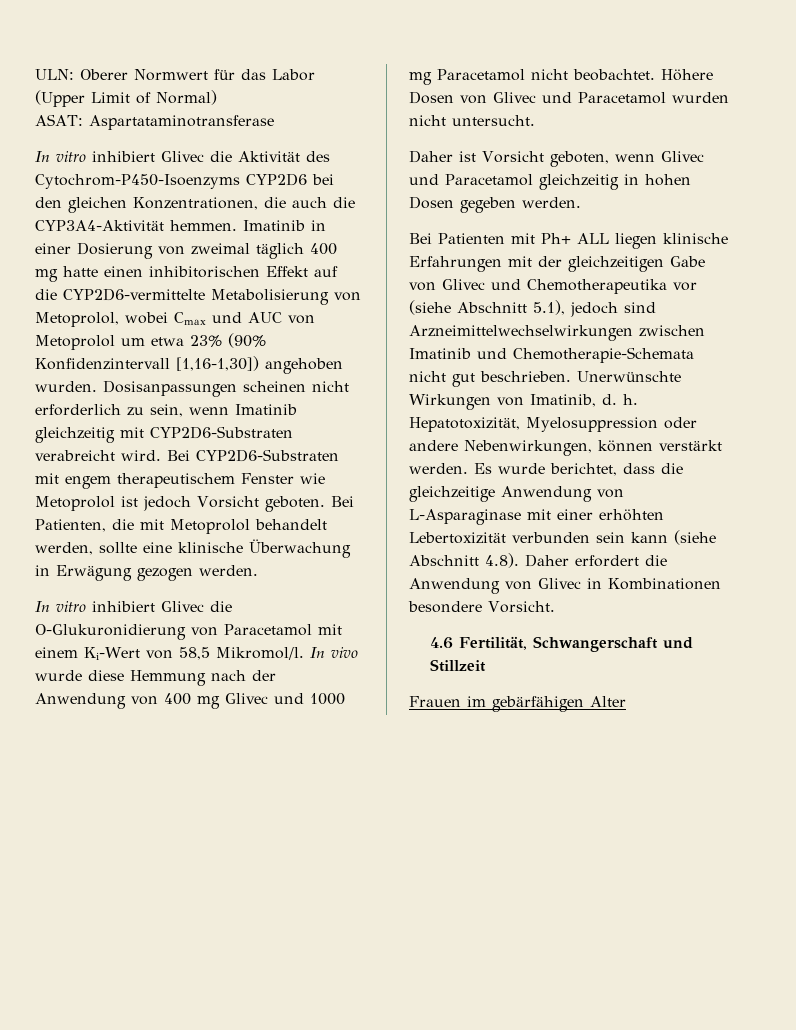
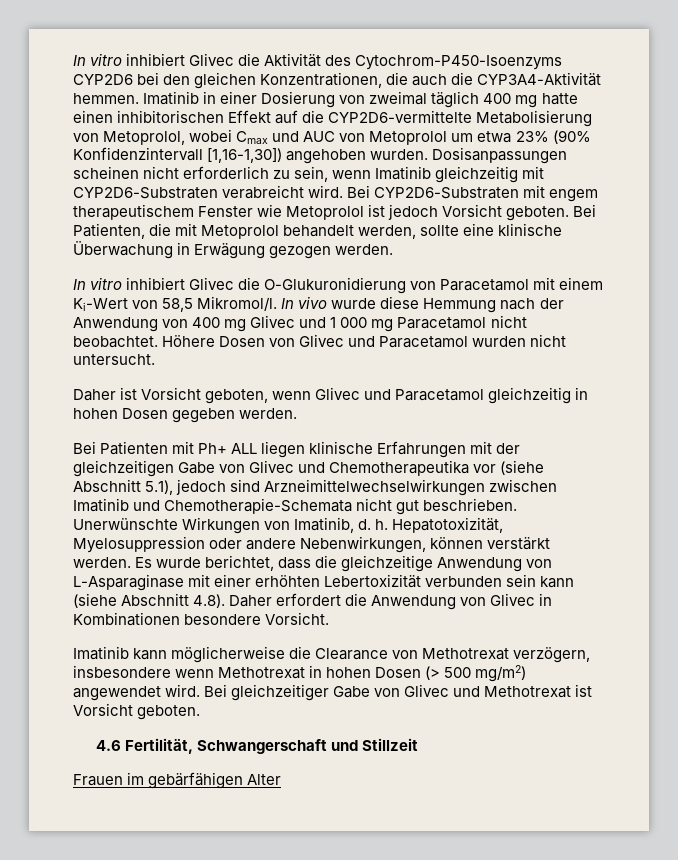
- ULN: Oberer Normwert für das Labor (Upper Limit of Normal)
- ASAT: Aspartataminotransferase
- In vivo wurde diese Hemmung nach der Anwendung von 400 mg Glivec und 1000 mg Paracetamol nicht beobachtet.
+ In vivo wurde diese Hemmung nach der Anwendung von 400 mg Glivec und 1 000 mg Paracetamol nicht beobachtet.
+ Imatinib kann möglicherweise die Clearance von Methotrexat verzögern, insbesondere wenn Methotrexat in hohen Dosen (> 500 mg/m2) angewendet wird. Bei gleichzeitiger Gabe von Glivec und Methotrexat ist Vorsicht geboten.

